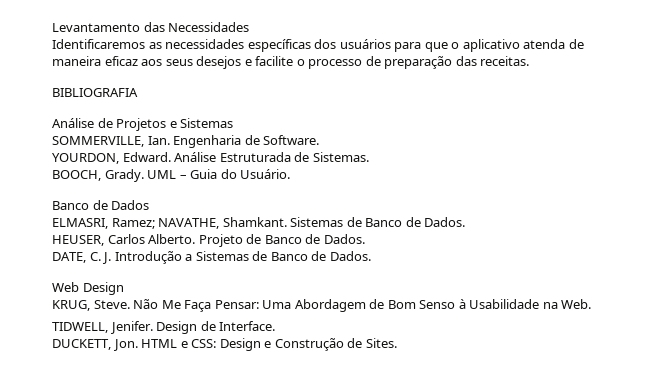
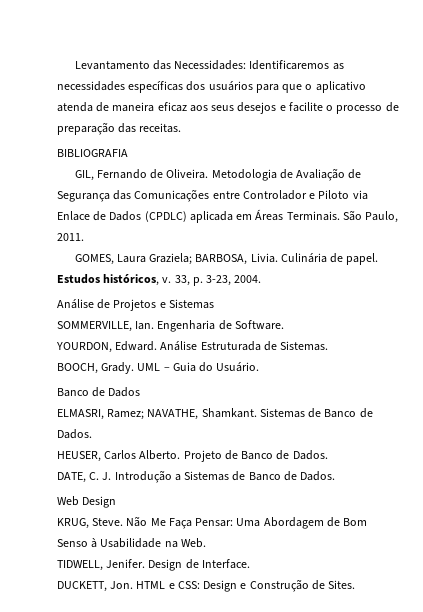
- Levantamento das Necessidades
- Identificaremos as necessidades específicas dos usuários para que o aplicativo atenda de maneira eficaz aos seus desejos e facilite o processo de preparação das receitas.
+ Levantamento das Necessidades: Identificaremos as necessidades específicas dos usuários para que o aplicativo atenda de maneira eficaz aos seus desejos e facilite o processo de preparação das receitas.
+ GIL, Fernando de Oliveira. Metodologia de Avaliação de Segurança das Comunicações entre Controlador e Piloto via Enlace de Dados (CPDLC) aplicada em Áreas Terminais. São Paulo, 2011.
+ GOMES, Laura Graziela; BARBOSA, Livia. Culinária de papel. Estudos históricos, v. 33, p. 3-23, 2004.

